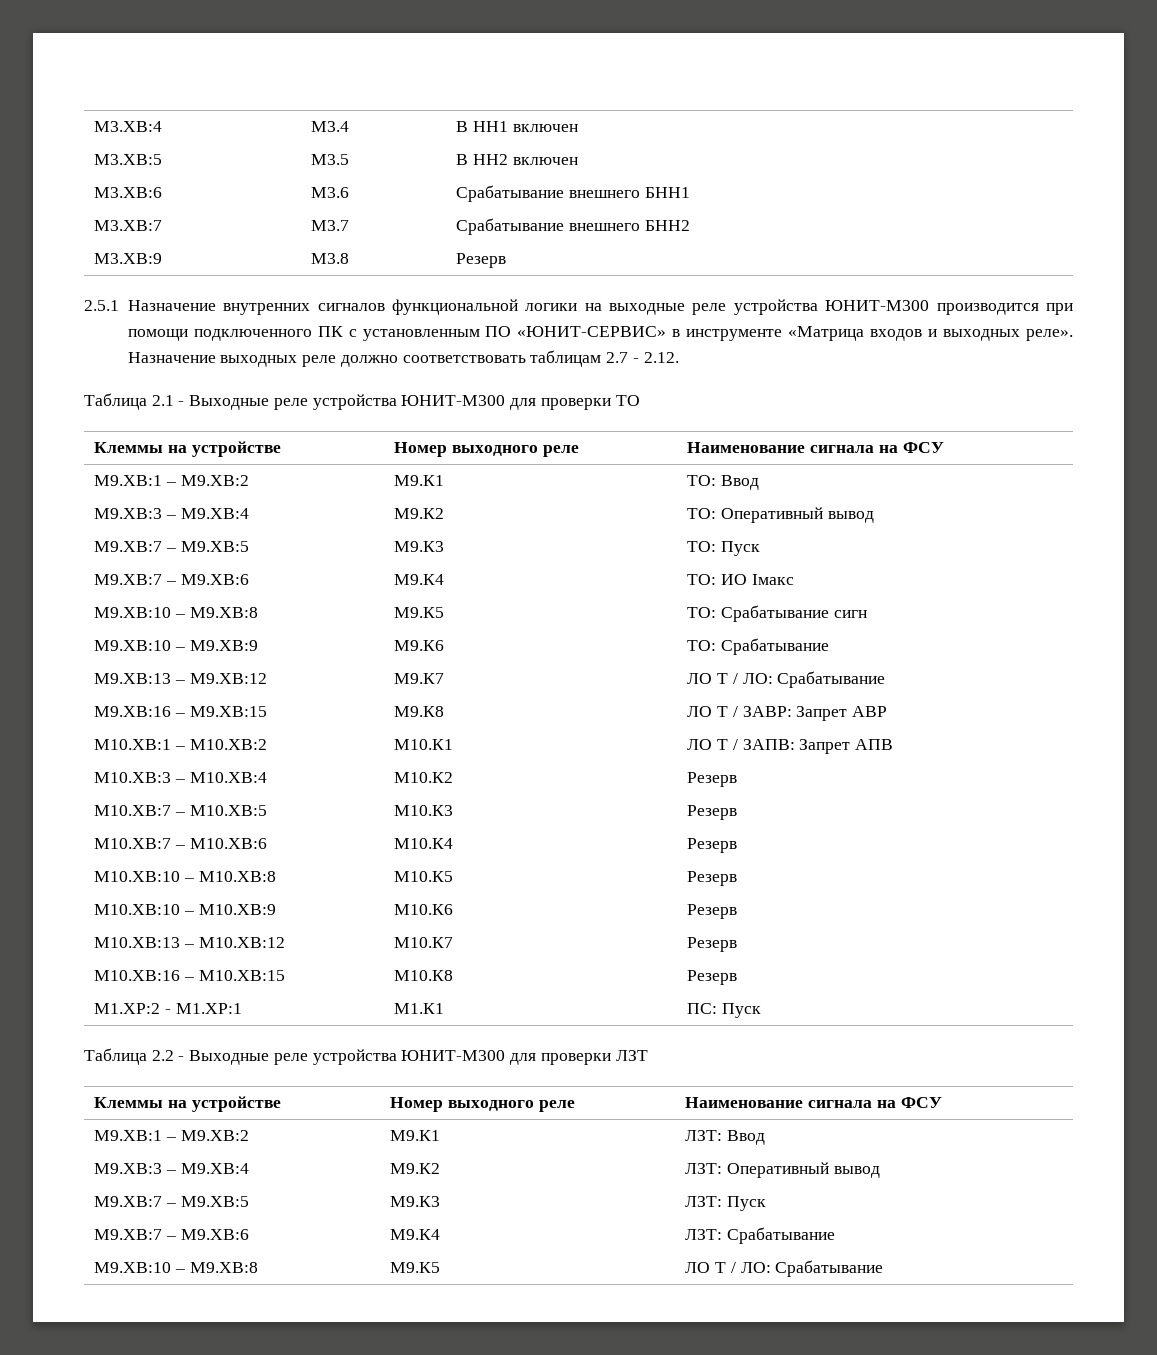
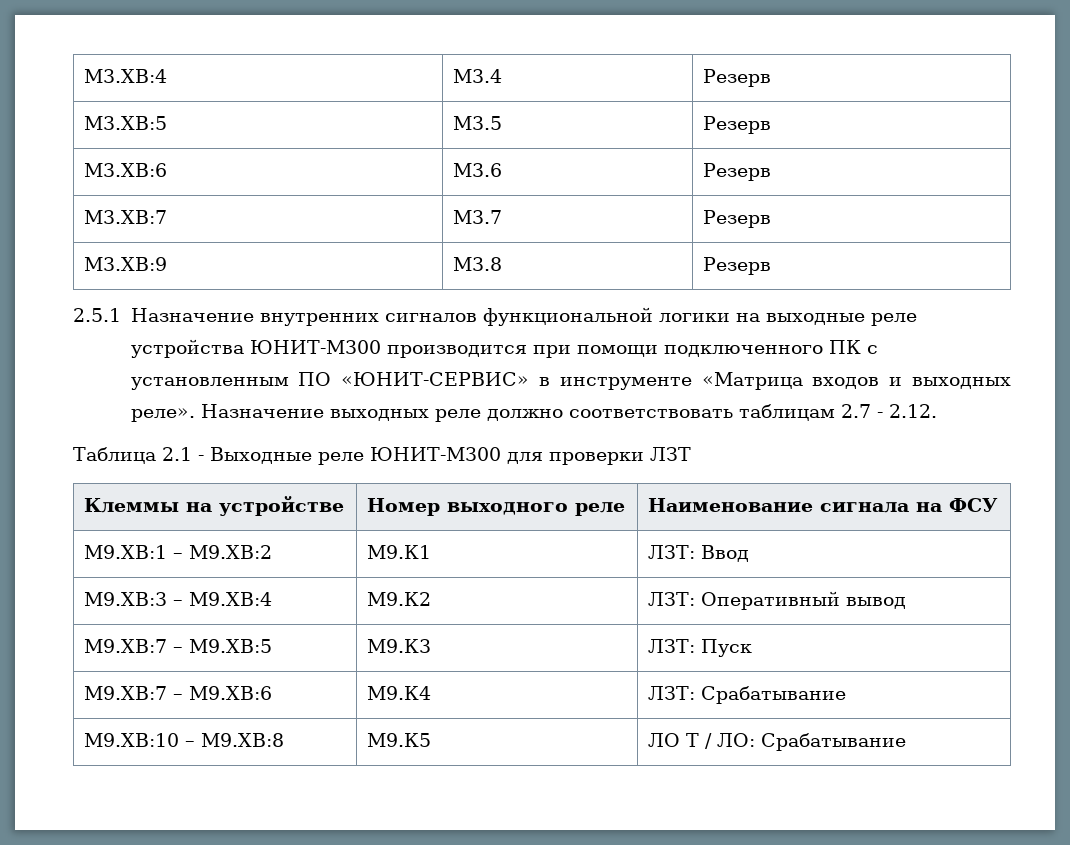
- М3.XB:4 | М3.4 | В НН1 включен
+ М3.XB:4 | М3.4 | Резерв
- М3.XB:5 | М3.5 | В НН2 включен
+ М3.XB:5 | М3.5 | Резерв
- М3.XB:6 | М3.6 | Срабатывание внешнего БНН1
+ М3.XB:6 | М3.6 | Резерв
- М3.XB:7 | М3.7 | Срабатывание внешнего БНН2
+ М3.XB:7 | М3.7 | Резерв
- Таблица 2.1 - Выходные реле устройства ЮНИТ-М300 для проверки ТО
- Клеммы на устройстве | Номер выходного реле | Наименование сигнала на ФСУ
- М9.XВ:1 – М9.XB:2 | М9.К1 | ТО: Ввод
- М9.XВ:3 – М9.XB:4 | М9.К2 | ТО: Оперативный вывод
- М9.XВ:7 – М9.XB:5 | М9.К3 | ТО: Пуск
- М9.XВ:7 – М9.XB:6 | М9.К4 | ТО: ИО Iмакс
- М9.XВ:10 – М9.XB:8 | М9.К5 | ТО: Срабатывание сигн
- М9.XВ:10 – М9.XB:9 | М9.К6 | ТО: Срабатывание
- М9.XВ:13 – М9.XB:12 | М9.К7 | ЛО Т / ЛО: Срабатывание
- М9.XВ:16 – М9.XB:15 | М9.К8 | ЛО Т / ЗАВР: Запрет АВР
- М10.XВ:1 – М10.XB:2 | М10.К1 | ЛО Т / ЗАПВ: Запрет АПВ
- М10.XВ:3 – М10.XB:4 | М10.К2 | Резерв
- М10.XВ:7 – М10.XB:5 | М10.К3 | Резерв
- М10.XВ:7 – М10.XB:6 | М10.К4 | Резерв
- М10.XВ:10 – М10.XB:8 | М10.К5 | Резерв
- М10.XВ:10 – М10.XB:9 | М10.К6 | Резерв
- М10.XВ:13 – М10.XB:12 | М10.К7 | Резерв
- М10.XВ:16 – М10.XB:15 | М10.К8 | Резерв
- М1.XP:2 - М1.XP:1 | М1.К1 | ПС: Пуск
- Таблица 2.2 - Выходные реле устройства ЮНИТ-М300 для проверки ЛЗТ
+ Таблица 2.1 - Выходные реле ЮНИТ-М300 для проверки ЛЗТ

